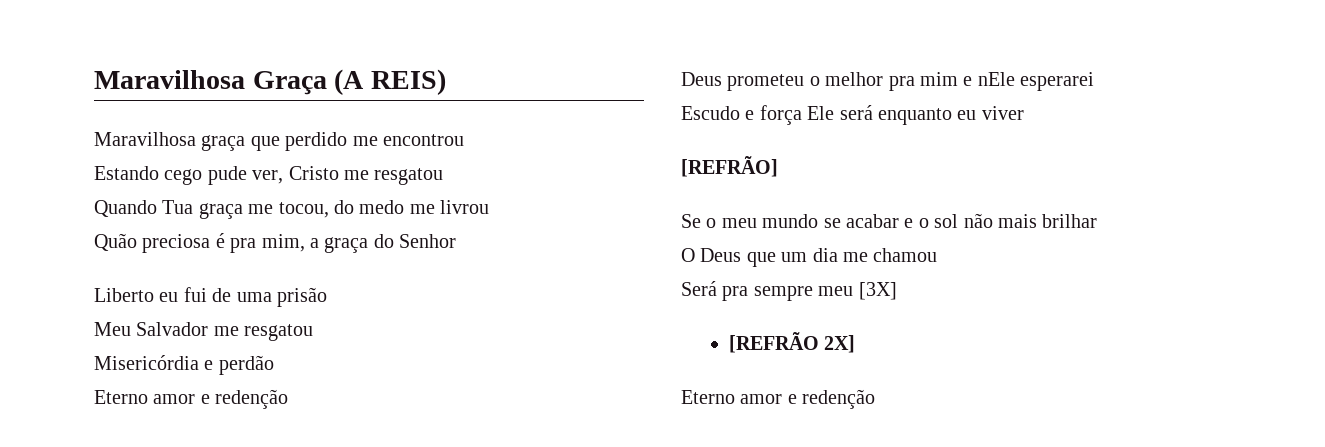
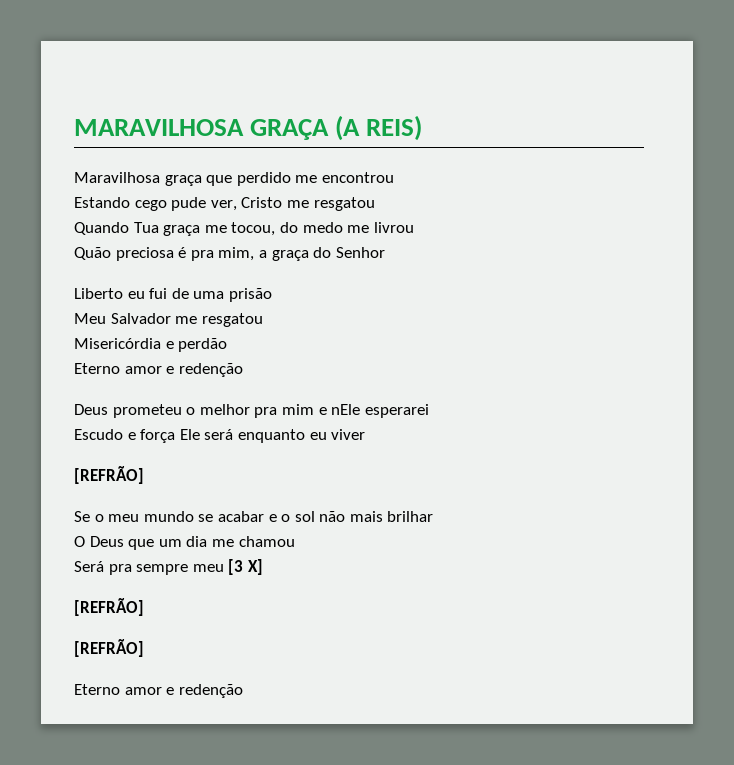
- Maravilhosa Graça (A REIS)
+ MARAVILHOSA GRAÇA (A REIS)
- Será pra sempre meu [3X]
- [REFRÃO 2X]
+ Será pra sempre meu [3 X]
+ [REFRÃO]
+ [REFRÃO]

